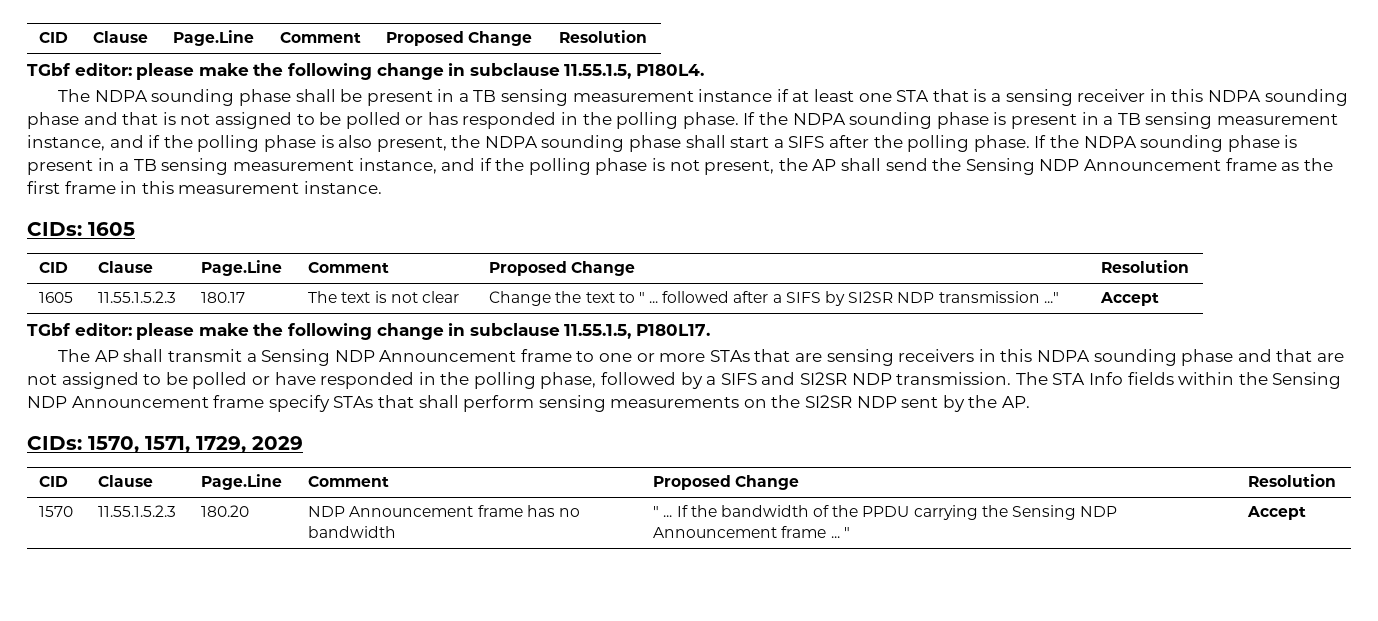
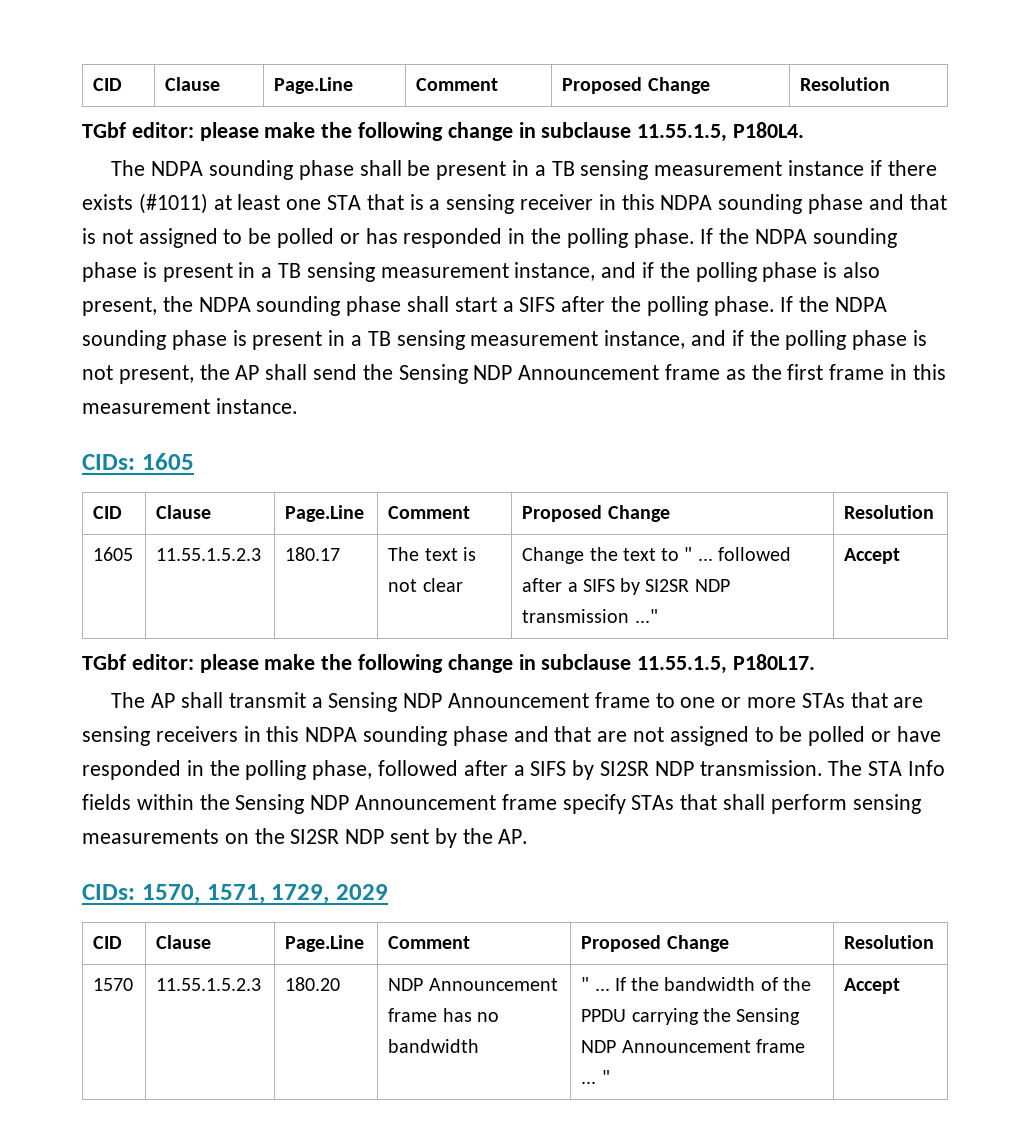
- The NDPA sounding phase shall be present in a TB sensing measurement instance if at least one STA that is a sensing receiver in this NDPA sounding phase and that is not assigned to be polled or has responded in the polling phase.
+ The NDPA sounding phase shall be present in a TB sensing measurement instance if there exists (#1011) at least one STA that is a sensing receiver in this NDPA sounding phase and that is not assigned to be polled or has responded in the polling phase.
- The AP shall transmit a Sensing NDP Announcement frame to one or more STAs that are sensing receivers in this NDPA sounding phase and that are not assigned to be polled or have responded in the polling phase, followed by a SIFS and SI2SR NDP transmission.
+ The AP shall transmit a Sensing NDP Announcement frame to one or more STAs that are sensing receivers in this NDPA sounding phase and that are not assigned to be polled or have responded in the polling phase, followed after a SIFS by SI2SR NDP transmission.

